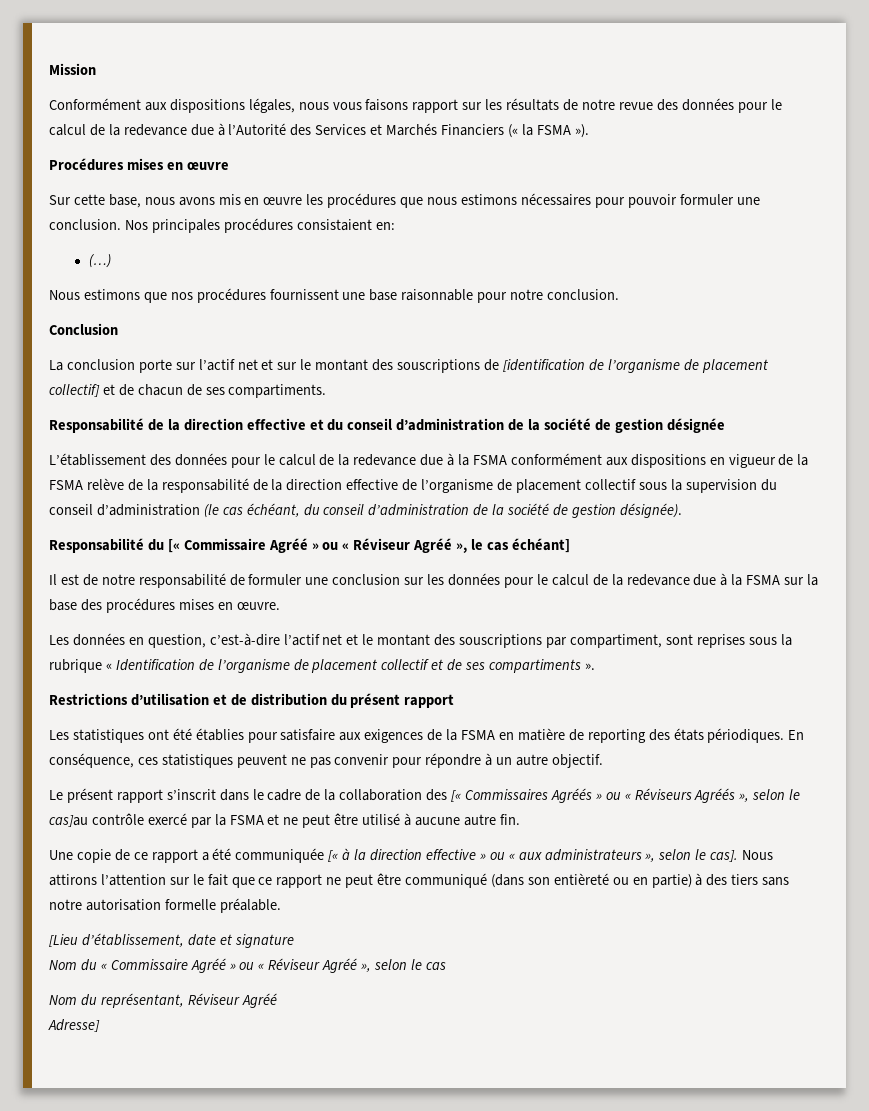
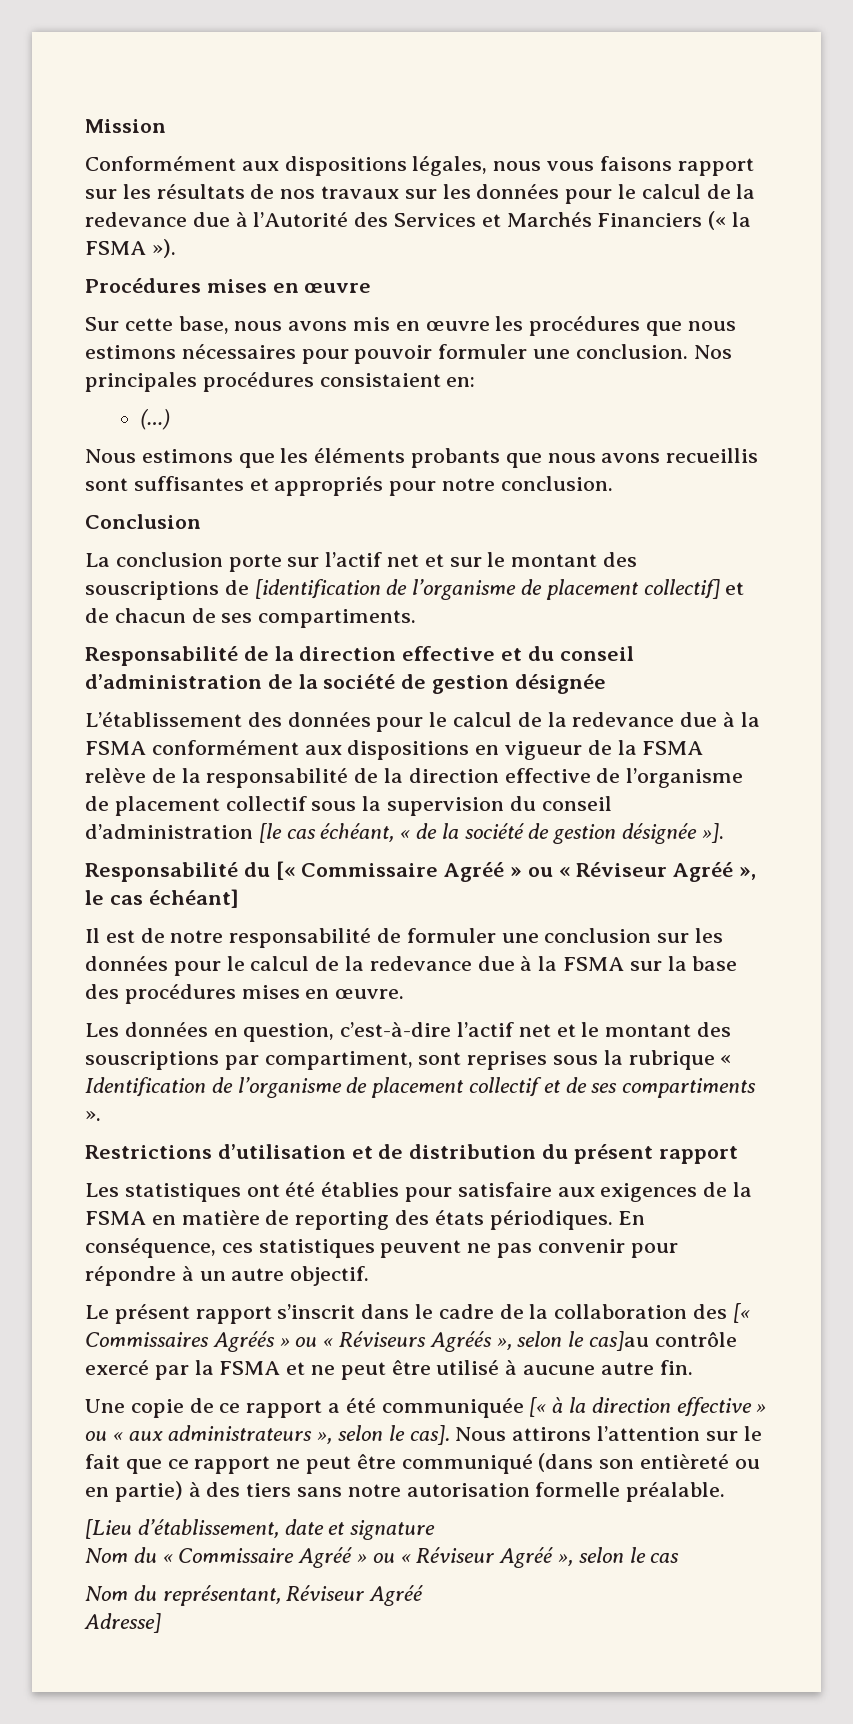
- Conformément aux dispositions légales, nous vous faisons rapport sur les résultats de notre revue des données pour le calcul de la redevance due à l’Autorité des Services et Marchés Financiers (« la FSMA »).
+ Conformément aux dispositions légales, nous vous faisons rapport sur les résultats de nos travaux sur les données pour le calcul de la redevance due à l’Autorité des Services et Marchés Financiers (« la FSMA »).
- Nous estimons que nos procédures fournissent une base raisonnable pour notre conclusion.
+ Nous estimons que les éléments probants que nous avons recueillis sont suffisantes et appropriés pour notre conclusion.
- L’établissement des données pour le calcul de la redevance due à la FSMA conformément aux dispositions en vigueur de la FSMA relève de la responsabilité de la direction effective de l’organisme de placement collectif sous la supervision du conseil d’administration (le cas échéant, du conseil d’administration de la société de gestion désignée).
+ L’établissement des données pour le calcul de la redevance due à la FSMA conformément aux dispositions en vigueur de la FSMA relève de la responsabilité de la direction effective de l’organisme de placement collectif sous la supervision du conseil d’administration [le cas échéant, « de la société de gestion désignée »].

